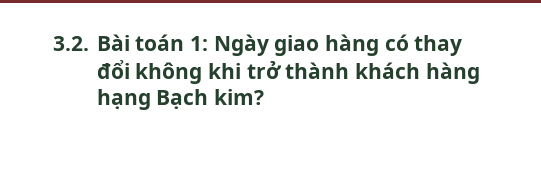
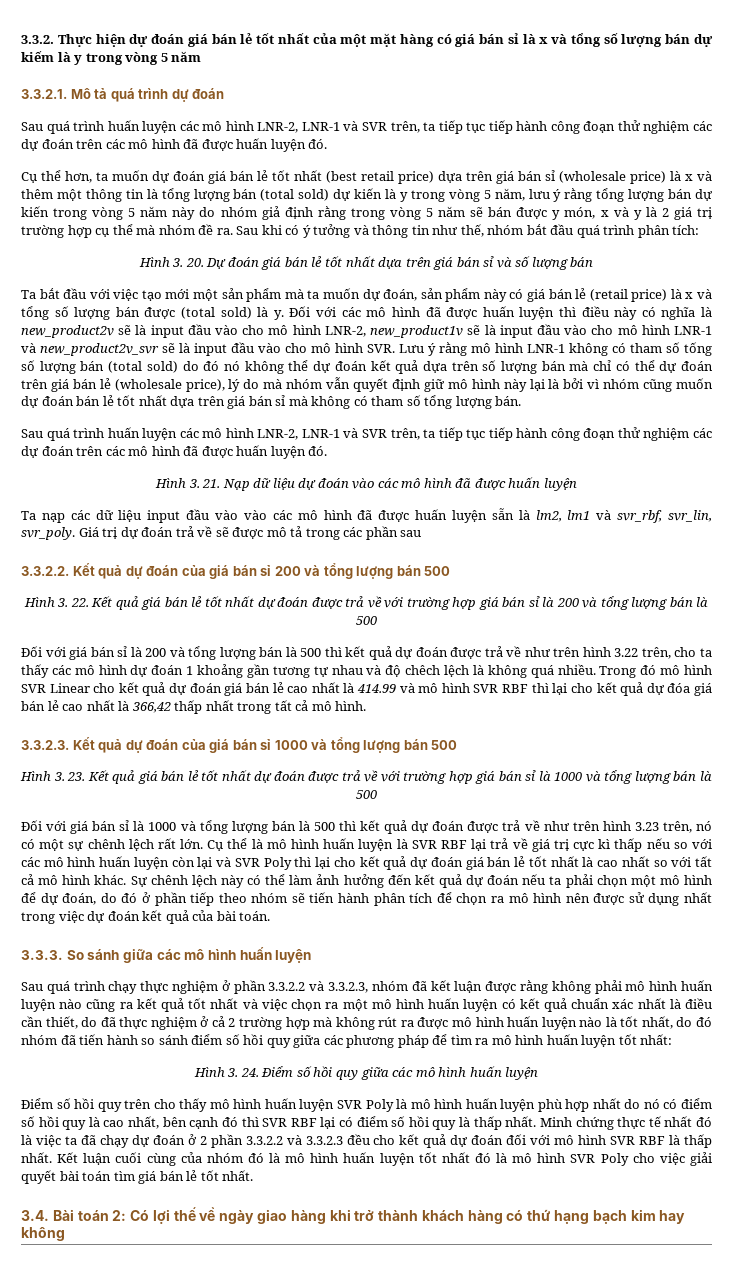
- 3.2. Bài toán 1: Ngày giao hàng có thay đổi không khi trở thành khách hàng hạng Bạch kim?
+ 3.3.2. Thực hiện dự đoán giá bán lẻ tốt nhất của một mặt hàng có giá bán sỉ là x và tổng số lượng bán dự kiếm là y trong vòng 5 năm
+ 3.3.2.1. Mô tả quá trình dự đoán
+ Sau quá trình huấn luyện các mô hình LNR-2, LNR-1 và SVR trên, ta tiếp tục tiếp hành công đoạn thử nghiệm các dự đoán trên các mô hình đã được huấn luyện đó.
+ Cụ thể hơn, ta muốn dự đoán giá bán lẻ tốt nhất (best retail price) dựa trên giá bán sỉ (wholesale price) là x và thêm một thông tin là tổng lượng bán (total sold) dự kiến là y trong vòng 5 năm, lưu ý rằng tổng lượng bán dự kiến trong vòng 5 năm này do nhóm giả định rằng trong vòng 5 năm sẽ bán được y món, x và y là 2 giá trị trường hợp cụ thể mà nhóm đề ra. Sau khi có ý tưởng và thông tin như thế, nhóm bắt đầu quá trình phân tích:
+ Hình 3. 20. Dự đoán giá bán lẻ tốt nhất dựa trên giá bán sỉ và số lượng bán
+ Ta bắt đầu với việc tạo mới một sản phẩm mà ta muốn dự đoán, sản phẩm này có giá bán lẻ (retail price) là x và tổng số lượng bán được (total sold) là y. Đối với các mô hình đã được huấn luyện thì điều này có nghĩa là new_product2v sẽ là input đầu vào cho mô hình LNR-2, new_product1v sẽ là input đầu vào cho mô hình LNR-1 và new_product2v_svr sẽ là input đầu vào cho mô hình SVR. Lưu ý rằng mô hình LNR-1 không có tham số tống số lượng bán (total sold) do đó nó không thể dự đoán kết quả dựa trên số lượng bán mà chỉ có thể dự đoán trên giá bán lẻ (wholesale price), lý do mà nhóm vẫn quyết định giữ mô hình này lại là bởi vì nhóm cũng muốn dự đoán bán lẻ tốt nhất dựa trên giá bán sỉ mà không có tham số tổng lượng bán.
+ Sau quá trình huấn luyện các mô hình LNR-2, LNR-1 và SVR trên, ta tiếp tục tiếp hành công đoạn thử nghiệm các dự đoán trên các mô hình đã được huấn luyện đó.
+ Hình 3. 21. Nạp dữ liệu dự đoán vào các mô hình đã được huấn luyện
+ Ta nạp các dữ liệu input đầu vào vào các mô hình đã được huấn luyện sẵn là lm2, lm1 và svr_rbf, svr_lin, svr_poly. Giá trị dự đoán trả về sẽ được mô tả trong các phần sau
+ 3.3.2.2. Kết quả dự đoán của giá bán sỉ 200 và tổng lượng bán 500
+ Hình 3. 22. Kết quả giá bán lẻ tốt nhất dự đoán được trả về với trường hợp giá bán sỉ là 200 và tổng lượng bán là 500
+ Đối với giá bán sỉ là 200 và tổng lượng bán là 500 thì kết quả dự đoán được trả về như trên hình 3.22 trên, cho ta thấy các mô hình dự đoán 1 khoảng gần tương tự nhau và độ chêch lệch là không quá nhiều. Trong đó mô hình SVR Linear cho kết quả dự đoán giá bán lẻ cao nhất là 414.99 và mô hình SVR RBF thì lại cho kết quả dự đóa giá bán lẻ cao nhất là 366,42 thấp nhất trong tất cả mô hình.
+ 3.3.2.3. Kết quả dự đoán của giá bán sỉ 1000 và tổng lượng bán 500
+ Hình 3. 23. Kết quả giá bán lẻ tốt nhất dự đoán được trả về với trường hợp giá bán sỉ là 1000 và tổng lượng bán là 500
+ Đối với giá bán sỉ là 1000 và tổng lượng bán là 500 thì kết quả dự đoán được trả về như trên hình 3.23 trên, nó có một sự chênh lệch rất lớn. Cụ thể là mô hình huấn luyện là SVR RBF lại trả về giá trị cực kì thấp nếu so với các mô hình huấn luyện còn lại và SVR Poly thì lại cho kết quả dự đoán giá bán lẻ tốt nhất là cao nhất so với tất cả mô hình khác. Sự chênh lệch này có thể làm ảnh hưởng đến kết quả dự đoán nếu ta phải chọn một mô hình để dự đoán, do đó ở phần tiếp theo nhóm sẽ tiến hành phân tích để chọn ra mô hình nên được sử dụng nhất trong việc dự đoán kết quả của bài toán.
+ 3.3.3. So sánh giữa các mô hình huấn luyện
+ Sau quá trình chạy thực nghiệm ở phần 3.3.2.2 và 3.3.2.3, nhóm đã kết luận được rằng không phải mô hình huấn luyện nào cũng ra kết quả tốt nhất và việc chọn ra một mô hình huấn luyện có kết quả chuẩn xác nhất là điều cần thiết, do đã thực nghiệm ở cả 2 trường hợp mà không rút ra được mô hình huấn luyện nào là tốt nhất, do đó nhóm đã tiến hành so sánh điểm số hồi quy giữa các phương pháp để tìm ra mô hình huấn luyện tốt nhất:
+ Hình 3. 24. Điểm số hồi quy giữa các mô hình huấn luyện
+ Điểm số hồi quy trên cho thấy mô hình huấn luyện SVR Poly là mô hình huấn luyện phù hợp nhất do nó có điểm số hồi quy là cao nhất, bên cạnh đó thì SVR RBF lại có điểm số hồi quy là thấp nhất. Minh chứng thực tế nhất đó là việc ta đã chạy dự đoán ở 2 phần 3.3.2.2 và 3.3.2.3 đều cho kết quả dự đoán đối với mô hình SVR RBF là thấp nhất. Kết luận cuối cùng của nhóm đó là mô hình huấn luyện tốt nhất đó là mô hình SVR Poly cho việc giải quyết bài toán tìm giá bán lẻ tốt nhất.
+ 3.4. Bài toán 2: Có lợi thế về ngày giao hàng khi trở thành khách hàng có thứ hạng bạch kim hay không

